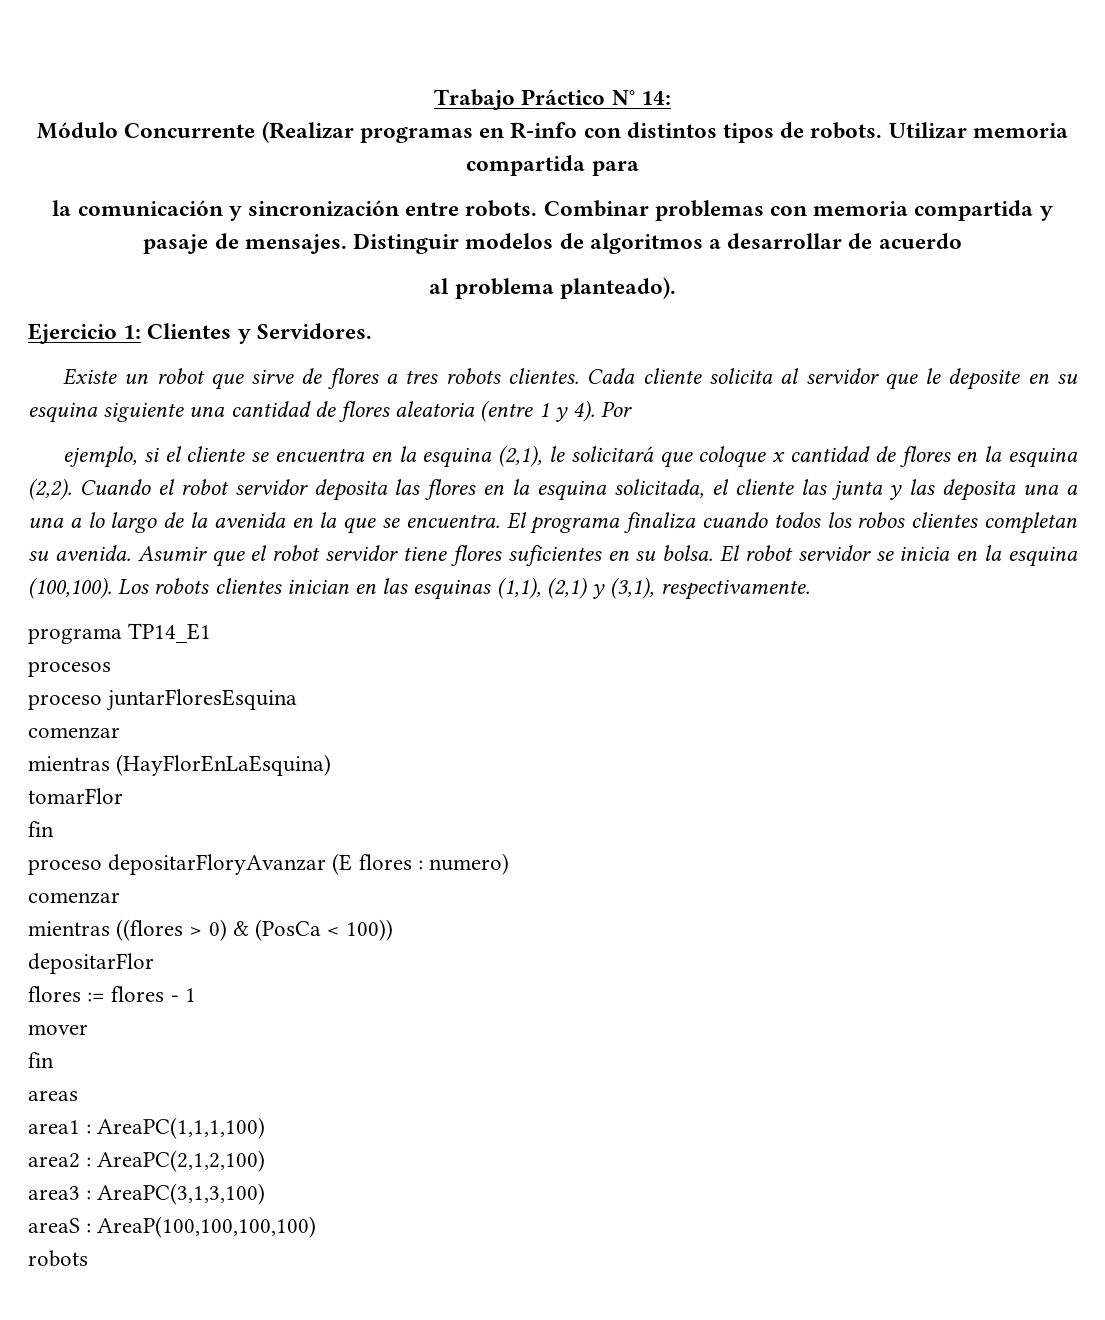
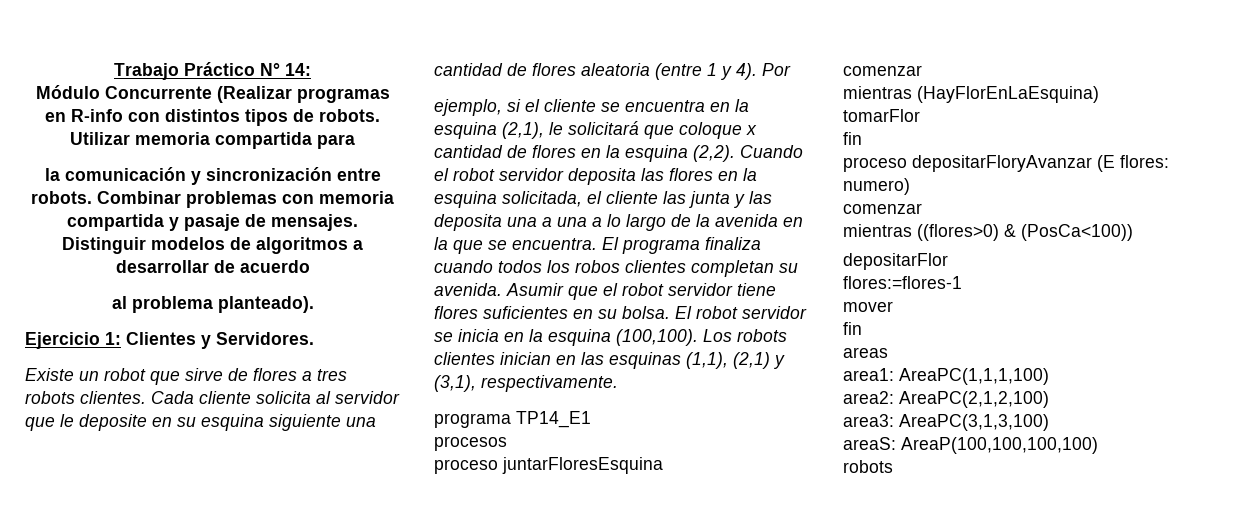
- proceso depositarFloryAvanzar (E flores : numero)
+ proceso depositarFloryAvanzar (E flores: numero)
- mientras ((flores > 0) & (PosCa < 100))
+ mientras ((flores>0) & (PosCa<100))
  depositarFlor
- flores := flores - 1
+ flores:=flores-1
- area1 : AreaPC(1,1,1,100)
+ area1: AreaPC(1,1,1,100)
- area2 : AreaPC(2,1,2,100)
+ area2: AreaPC(2,1,2,100)
- area3 : AreaPC(3,1,3,100)
+ area3: AreaPC(3,1,3,100)
- areaS : AreaP(100,100,100,100)
+ areaS: AreaP(100,100,100,100)

